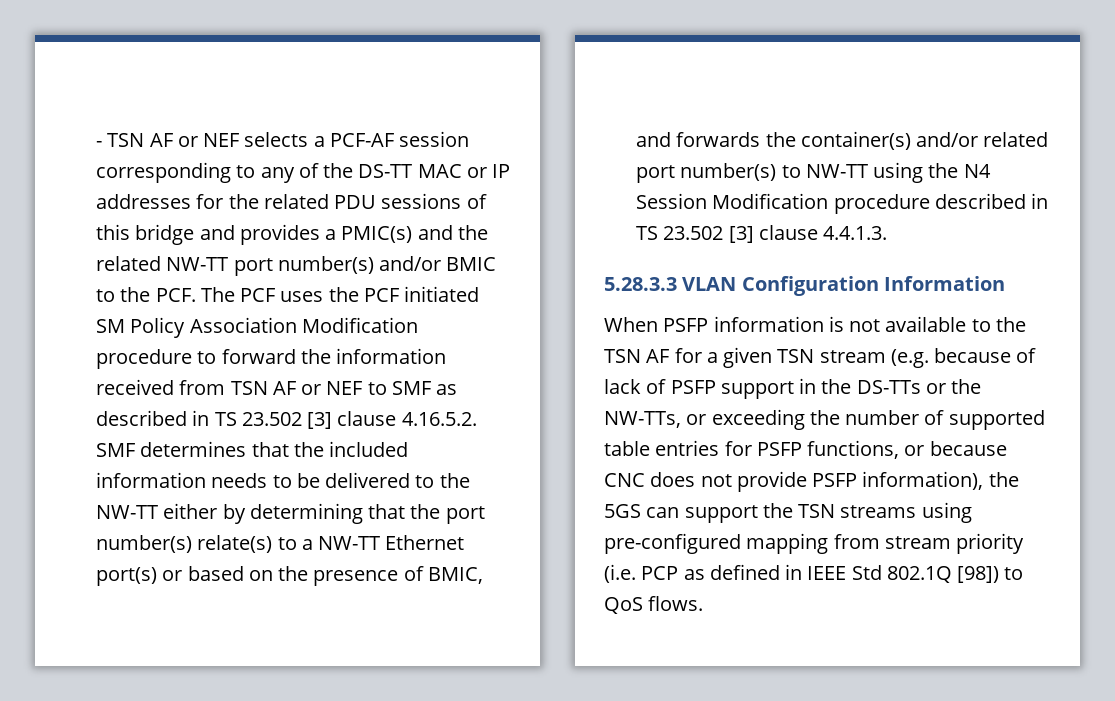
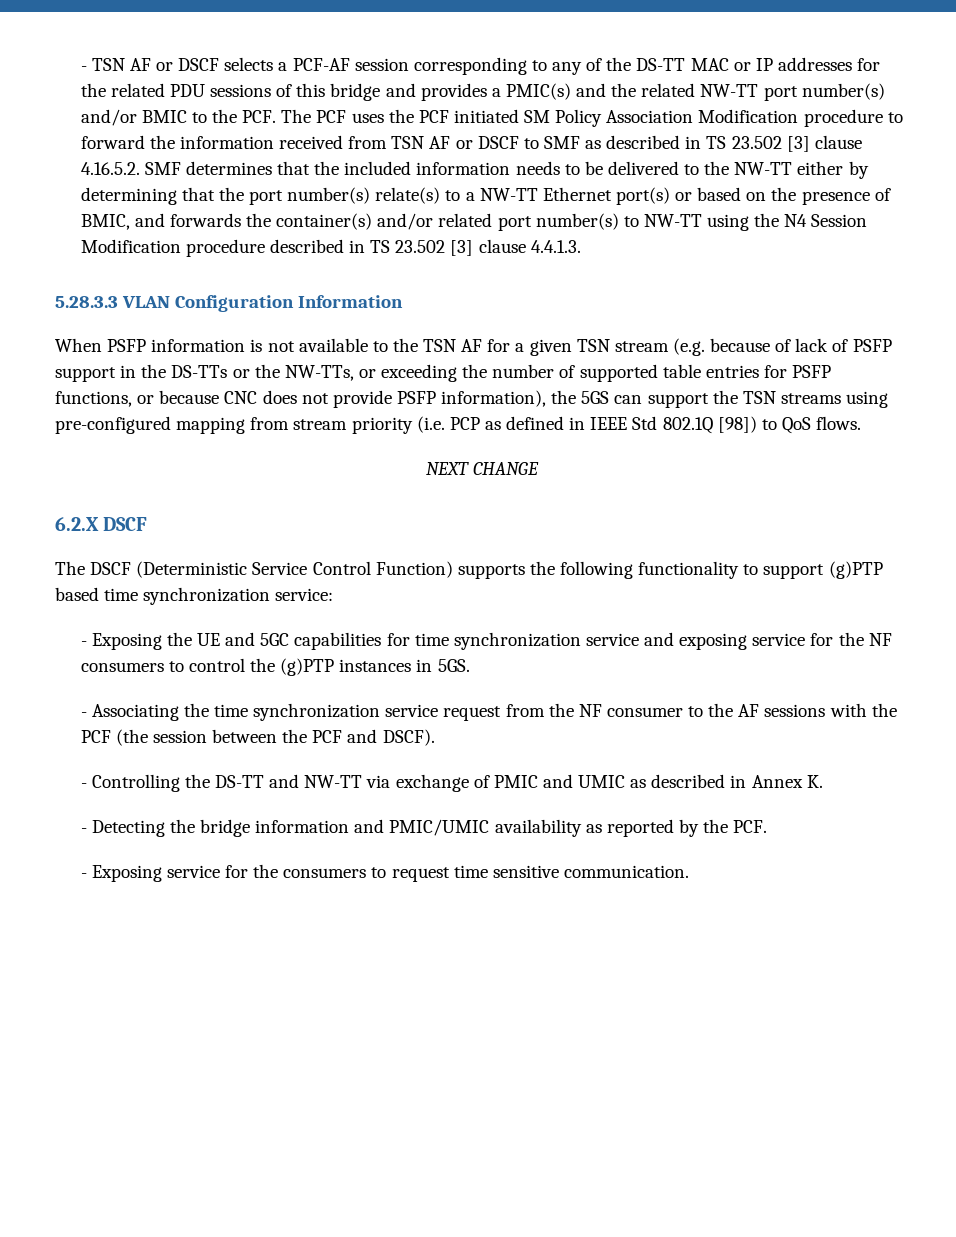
- - TSN AF or NEF selects a PCF-AF session corresponding to any of the DS-TT MAC or IP addresses for the related PDU sessions of this bridge and provides a PMIC(s) and the related NW-TT port number(s) and/or BMIC to the PCF. The PCF uses the PCF initiated SM Policy Association Modification procedure to forward the information received from TSN AF or NEF to SMF as described in TS 23.502 [3] clause 4.16.5.2. SMF determines that the included information needs to be delivered to the NW-TT either by determining that the port number(s) relate(s) to a NW-TT Ethernet port(s) or based on the presence of BMIC, and forwards the container(s) and/or related port number(s) to NW-TT using the N4 Session Modification procedure described in TS 23.502 [3] clause 4.4.1.3.
+ - TSN AF or DSCF selects a PCF-AF session corresponding to any of the DS-TT MAC or IP addresses for the related PDU sessions of this bridge and provides a PMIC(s) and the related NW-TT port number(s) and/or BMIC to the PCF. The PCF uses the PCF initiated SM Policy Association Modification procedure to forward the information received from TSN AF or DSCF to SMF as described in TS 23.502 [3] clause 4.16.5.2. SMF determines that the included information needs to be delivered to the NW-TT either by determining that the port number(s) relate(s) to a NW-TT Ethernet port(s) or based on the presence of BMIC, and forwards the container(s) and/or related port number(s) to NW-TT using the N4 Session Modification procedure described in TS 23.502 [3] clause 4.4.1.3.
+ NEXT CHANGE
+ 6.2.X DSCF
+ The DSCF (Deterministic Service Control Function) supports the following functionality to support (g)PTP based time synchronization service:
+ - Exposing the UE and 5GC capabilities for time synchronization service and exposing service for the NF consumers to control the (g)PTP instances in 5GS.
+ - Associating the time synchronization service request from the NF consumer to the AF sessions with the PCF (the session between the PCF and DSCF).
+ - Controlling the DS-TT and NW-TT via exchange of PMIC and UMIC as described in Annex K.
+ - Detecting the bridge information and PMIC/UMIC availability as reported by the PCF.
+ - Exposing service for the consumers to request time sensitive communication.

